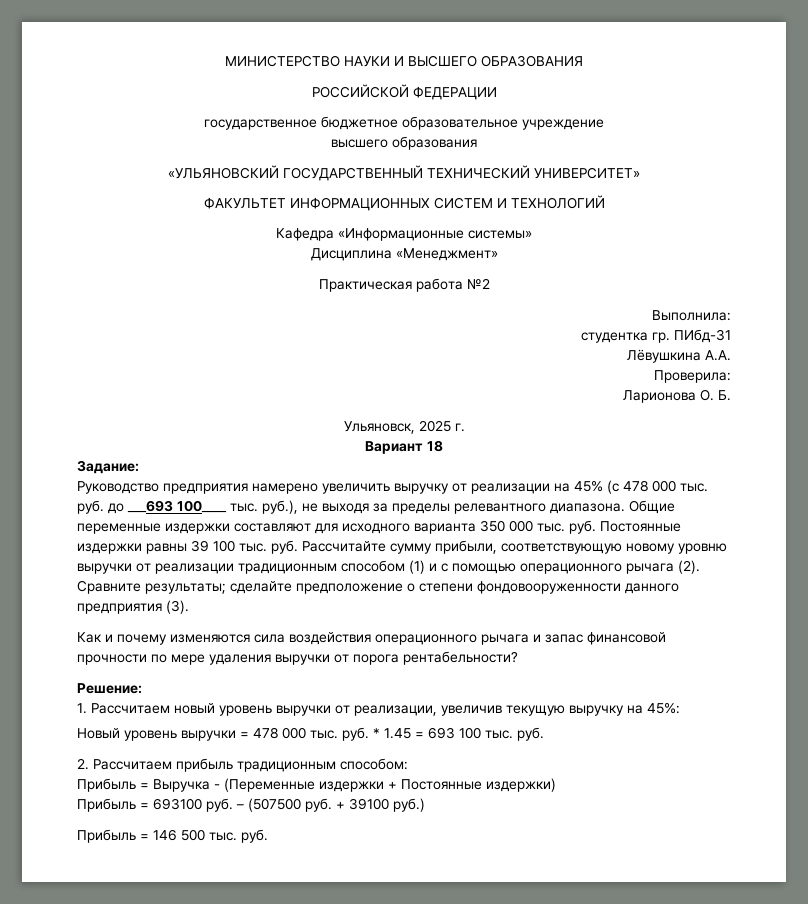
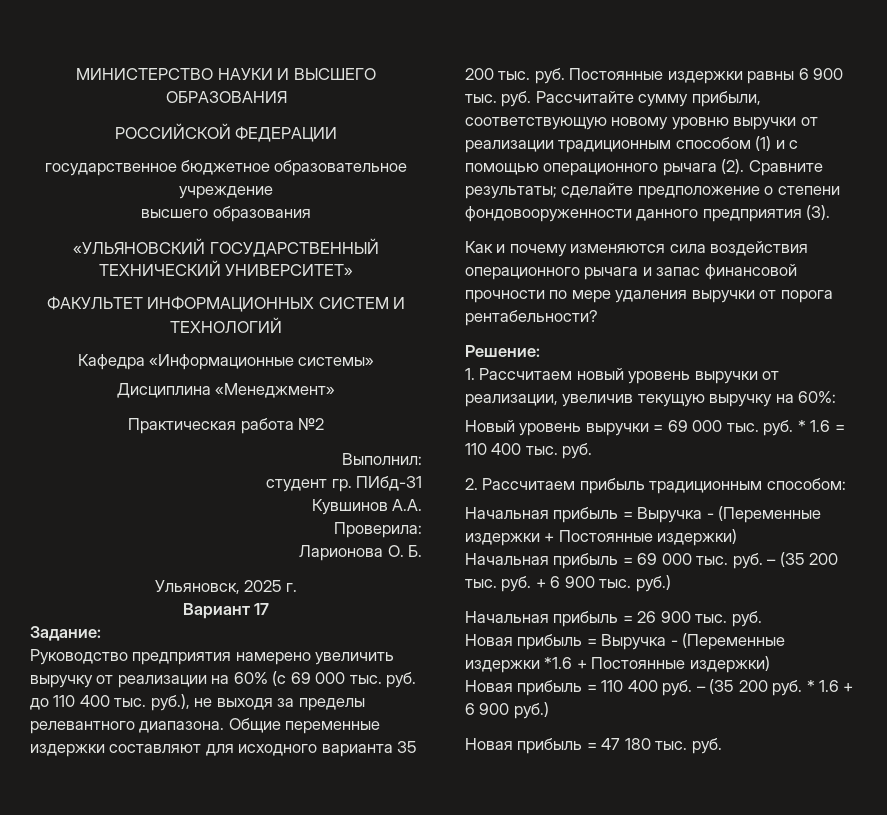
- Выполнила:
- студентка гр.
+ Выполнил:
+ студент гр.
- Лёвушкина А.А.
+ Кувшинов А.А.
- Вариант 18
+ Вариант 17
- Руководство предприятия намерено увеличить выручку от реализации на 45% (с 478 000 тыс. руб. до ___693 100____ тыс. руб.), не выходя за пределы релевантного диапазона.
+ Руководство предприятия намерено увеличить выручку от реализации на 60% (с 69 000 тыс. руб. до 110 400 тыс. руб.), не выходя за пределы релевантного диапазона.
- Общие переменные издержки составляют для исходного варианта 350 000 тыс. руб. Постоянные издержки равны 39 100 тыс. руб. Рассчитайте сумму прибыли, соответствующую новому уровню выручки от реализации традиционным способом (1) и с помощью операционного рычага (2).
+ Общие переменные издержки составляют для исходного варианта 35 200 тыс. руб. Постоянные издержки равны 6 900 тыс. руб. Рассчитайте сумму прибыли, соответствующую новому уровню выручки от реализации традиционным способом (1) и с помощью операционного рычага (2).
- 1. Рассчитаем новый уровень выручки от реализации, увеличив текущую выручку на 45%:
+ 1. Рассчитаем новый уровень выручки от реализации, увеличив текущую выручку на 60%:
- Новый уровень выручки = 478 000 тыс. руб. * 1.45 = 693 100 тыс. руб.
+ Новый уровень выручки = 69 000 тыс. руб. * 1.6 = 110 400 тыс. руб.
- Прибыль = Выручка - (Переменные издержки + Постоянные издержки)
+ Начальная прибыль = Выручка - (Переменные издержки + Постоянные издержки)
- Прибыль = 693100 руб. – (507500 руб. + 39100 руб.)
- Прибыль = 146 500 тыс. руб.
+ Начальная прибыль = 69 000 тыс. руб. – (35 200 тыс. руб. + 6 900 тыс. руб.)
+ Начальная прибыль = 26 900 тыс. руб.
+ Новая прибыль = Выручка - (Переменные издержки *1.6 + Постоянные издержки)
+ Новая прибыль = 110 400 руб. – (35 200 руб. * 1.6 + 6 900 руб.)
+ Новая прибыль = 47 180 тыс. руб.

